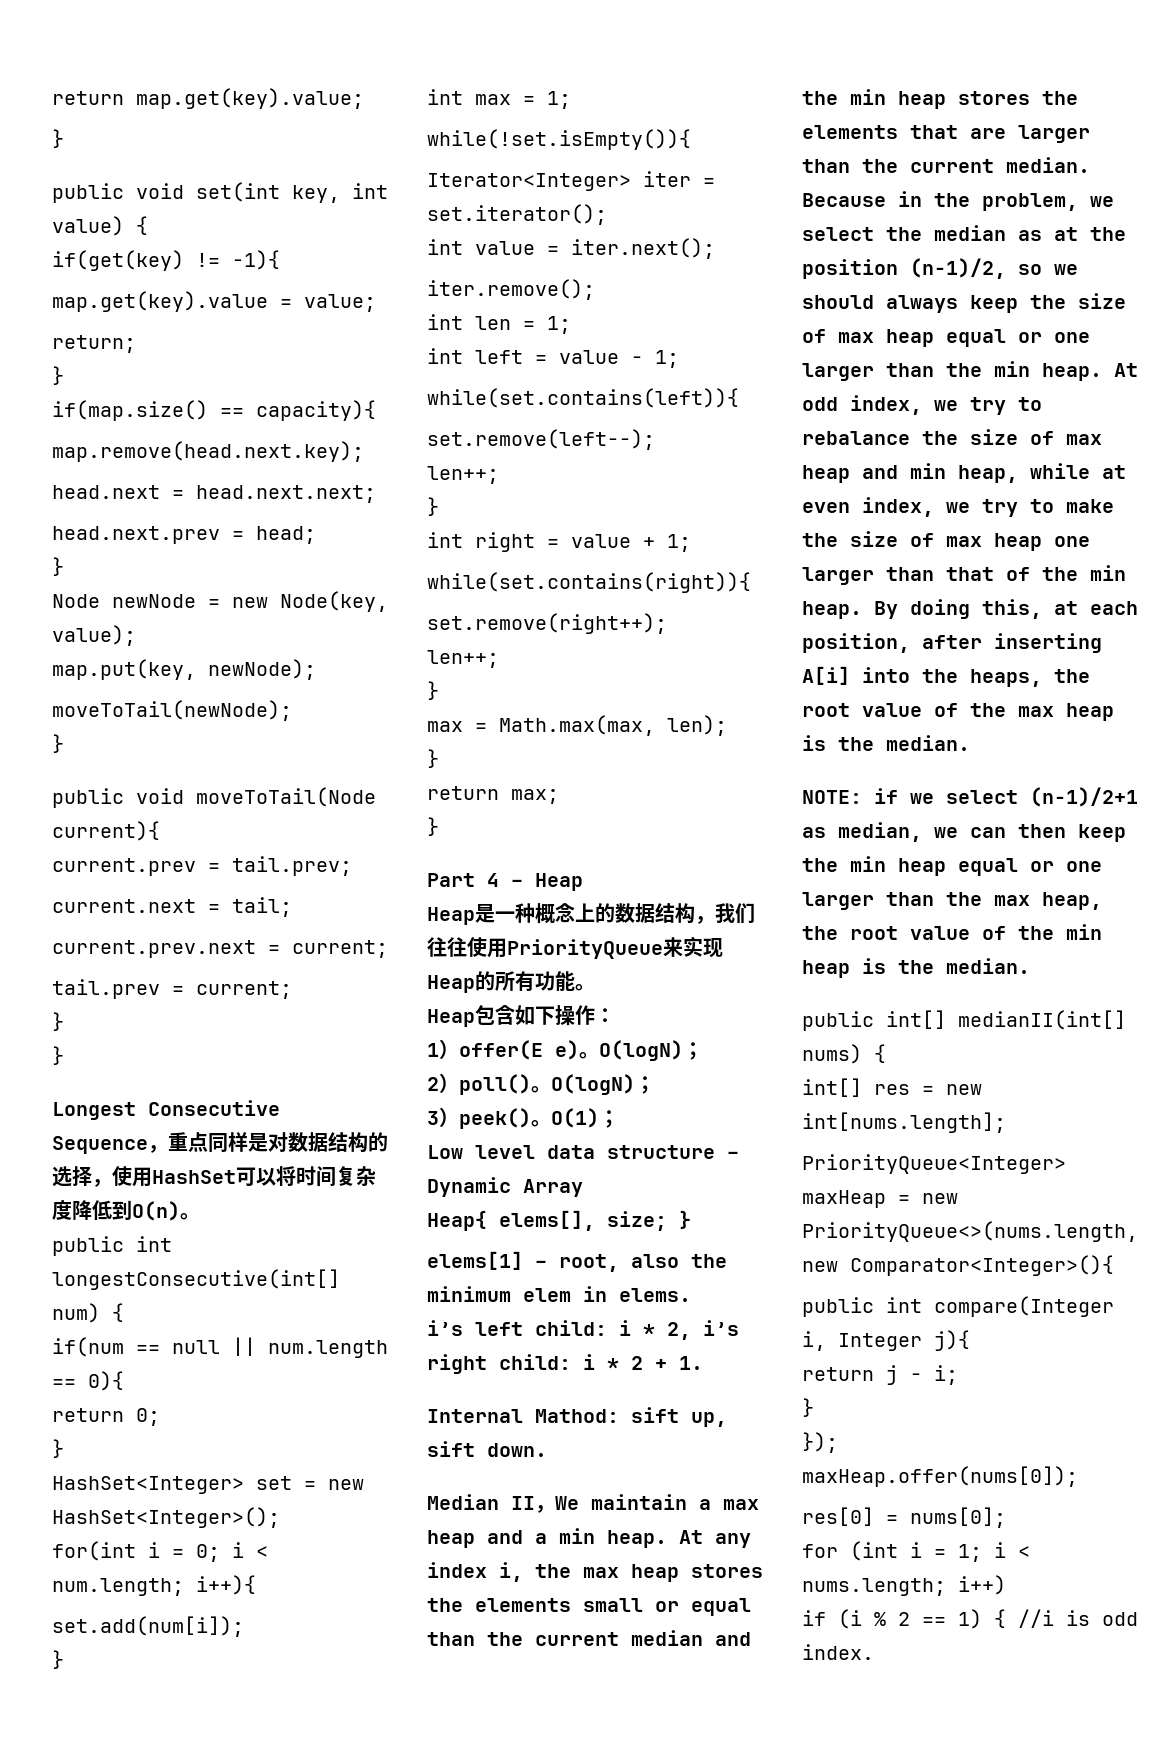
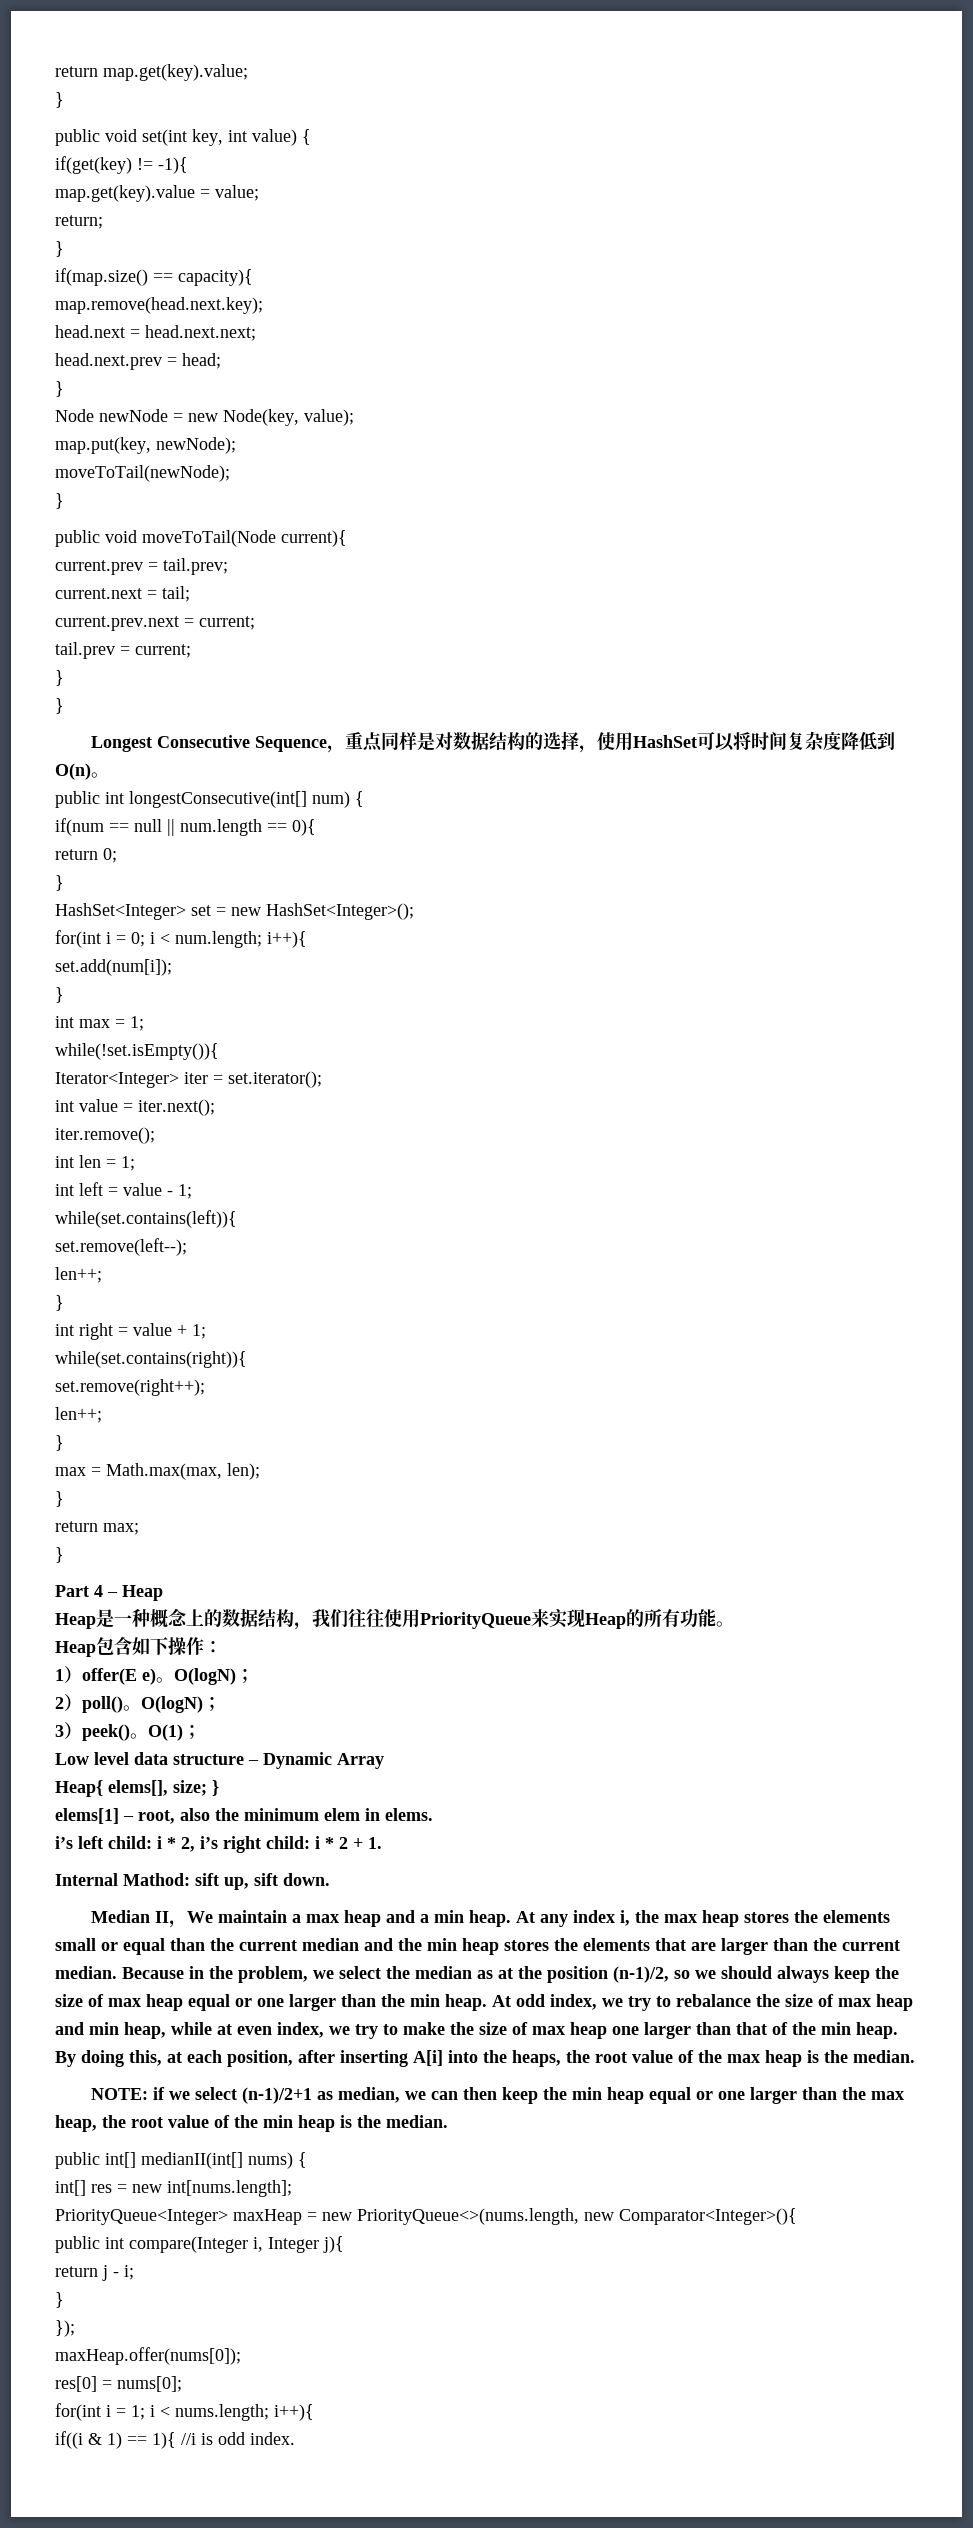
- for (int i = 1; i < nums.length; i++)
- if (i % 2 == 1) { //i is odd index.
+ for(int i = 1; i < nums.length; i++){
+ if((i & 1) == 1){ //i is odd index.

